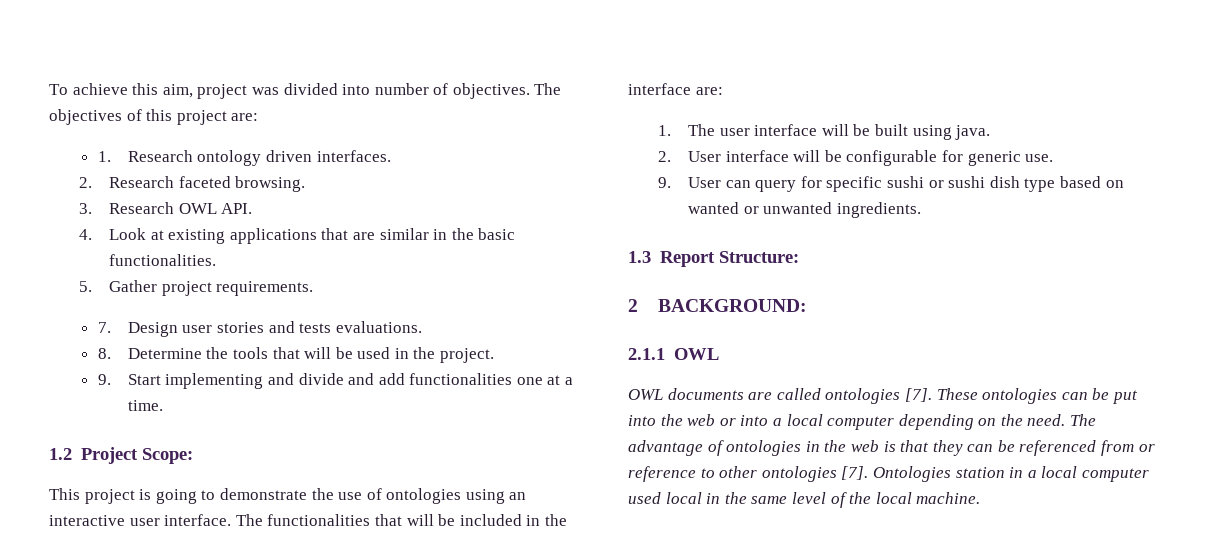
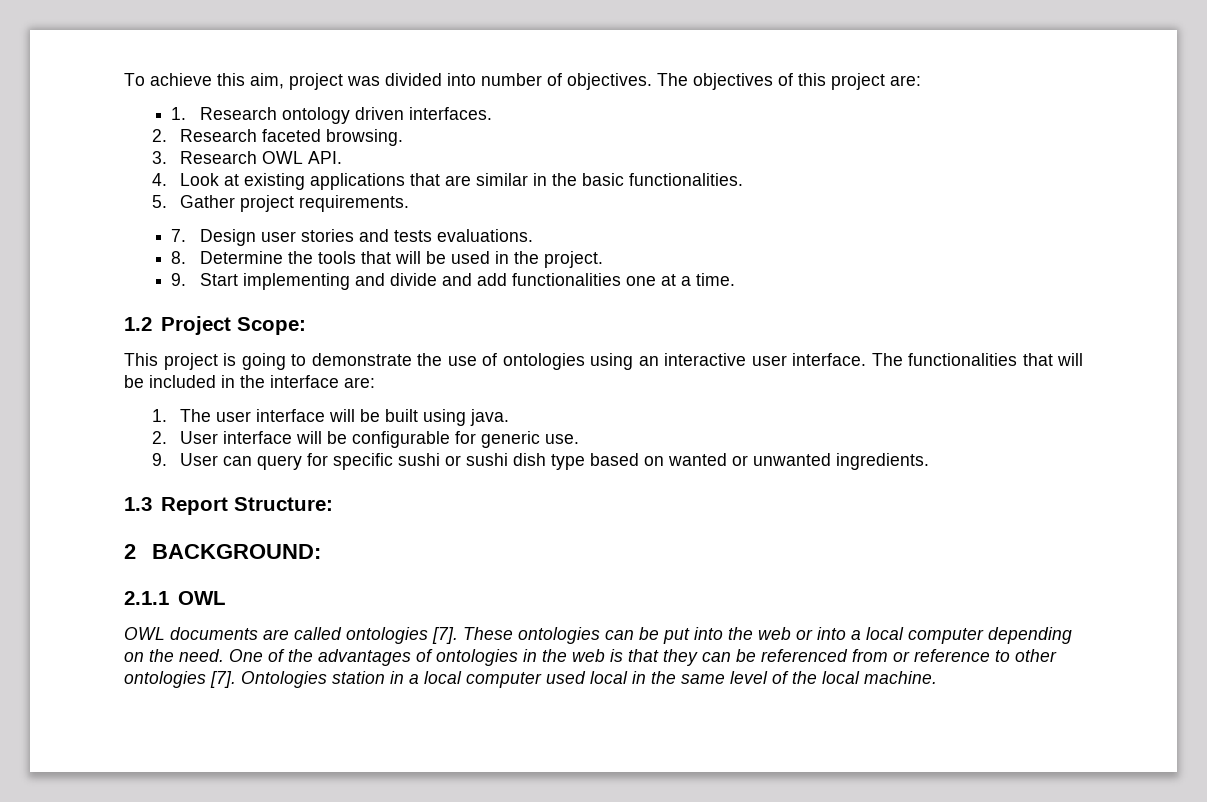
- The advantage of ontologies in the web is that they can be referenced from or reference to other ontologies [7].
+ One of the advantages of ontologies in the web is that they can be referenced from or reference to other ontologies [7].

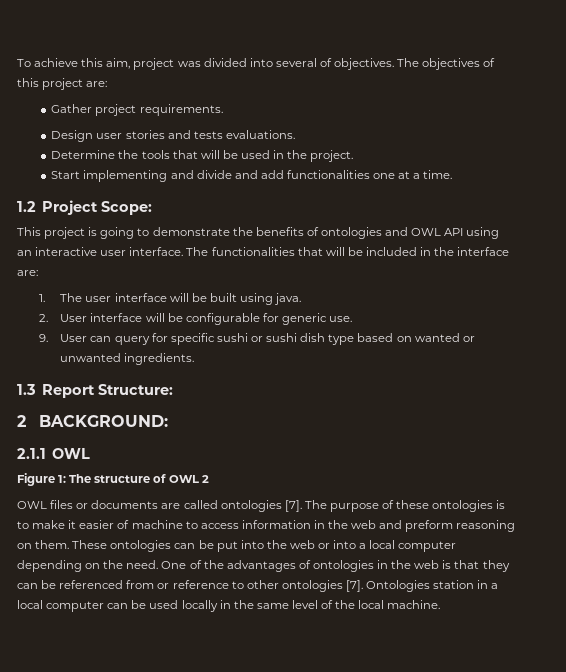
- To achieve this aim, project was divided into number of objectives.
+ To achieve this aim, project was divided into several of objectives.
- 1. Research ontology driven interfaces.
- 2. Research faceted browsing.
- 3. Research OWL API.
- 4. Look at existing applications that are similar in the basic functionalities.
- 5. Gather project requirements.
+ Gather project requirements.
- 7. Design user stories and tests evaluations.
+ Design user stories and tests evaluations.
- 8. Determine the tools that will be used in the project.
+ Determine the tools that will be used in the project.
- 9. Start implementing and divide and add functionalities one at a time.
+ Start implementing and divide and add functionalities one at a time.
- This project is going to demonstrate the use of ontologies using an interactive user interface.
+ This project is going to demonstrate the benefits of ontologies and OWL API using an interactive user interface.
- OWL documents are called ontologies [7].
+ Figure 1: The structure of OWL 2
+ OWL files or documents are called ontologies [7].
+ The purpose of these ontologies is to make it easier of machine to access information in the web and preform reasoning on them.
- Ontologies station in a local computer used local in the same level of the local machine.
+ Ontologies station in a local computer can be used locally in the same level of the local machine.

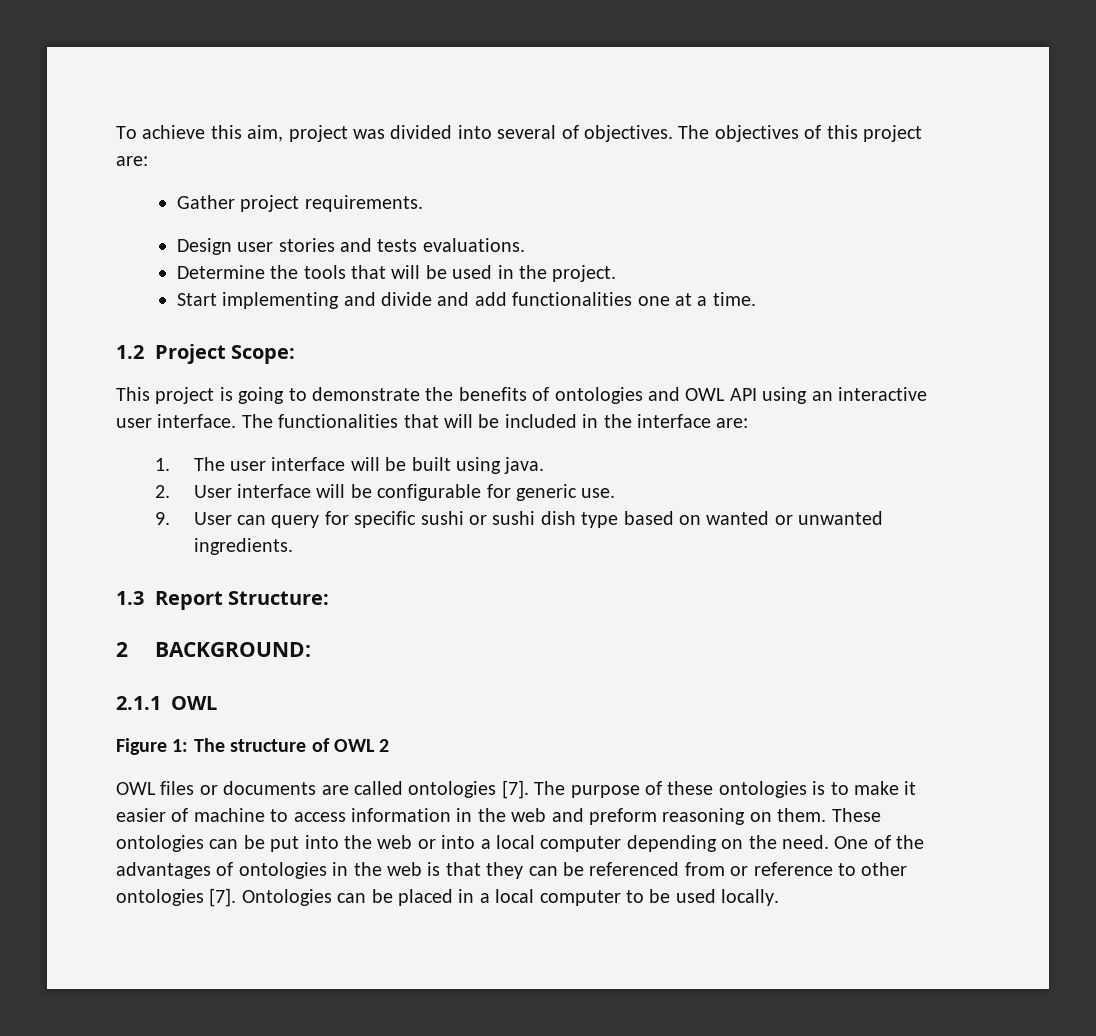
- Ontologies station in a local computer can be used locally in the same level of the local machine.
+ Ontologies can be placed in a local computer to be used locally.

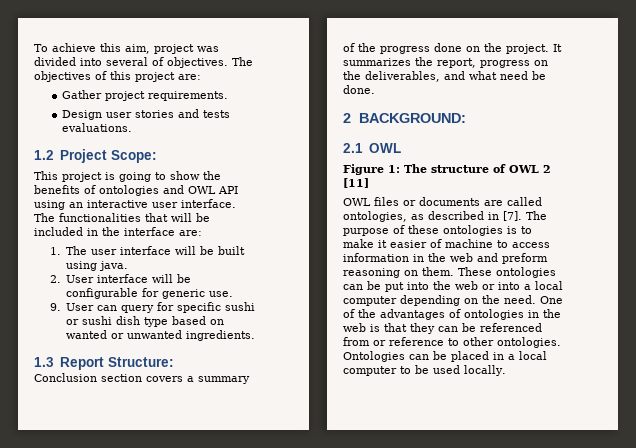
- Determine the tools that will be used in the project.
- Start implementing and divide and add functionalities one at a time.
- This project is going to demonstrate the benefits of ontologies and OWL API using an interactive user interface.
+ This project is going to show the benefits of ontologies and OWL API using an interactive user interface.
+ Conclusion section covers a summary of the progress done on the project. It summarizes the report, progress on the deliverables, and what need be done.
- 2.1.1 OWL
+ 2.1 OWL
- Figure 1: The structure of OWL 2
+ Figure 1: The structure of OWL 2 [11]
- OWL files or documents are called ontologies [7].
+ OWL files or documents are called ontologies, as described in [7].
- One of the advantages of ontologies in the web is that they can be referenced from or reference to other ontologies [7].
+ One of the advantages of ontologies in the web is that they can be referenced from or reference to other ontologies.

